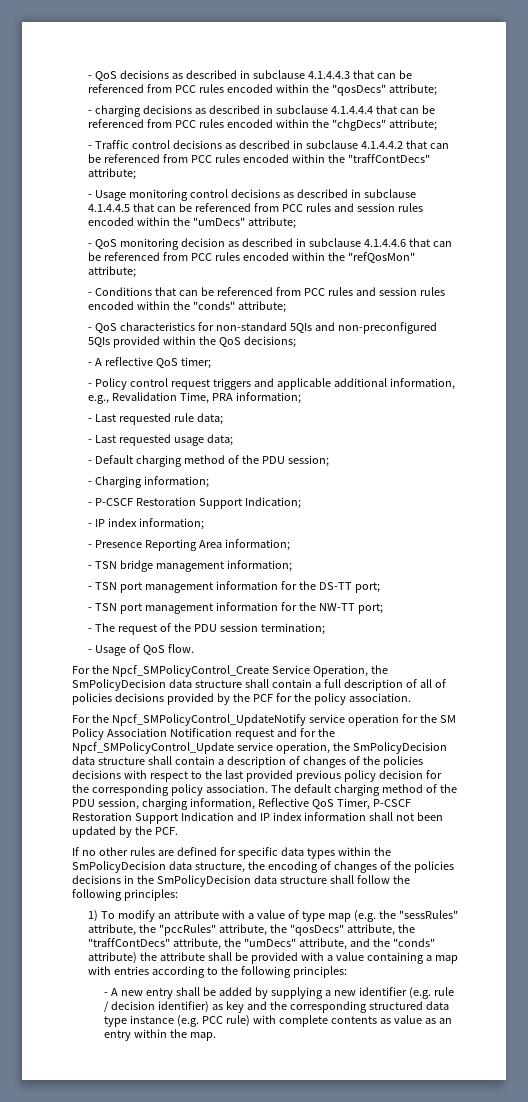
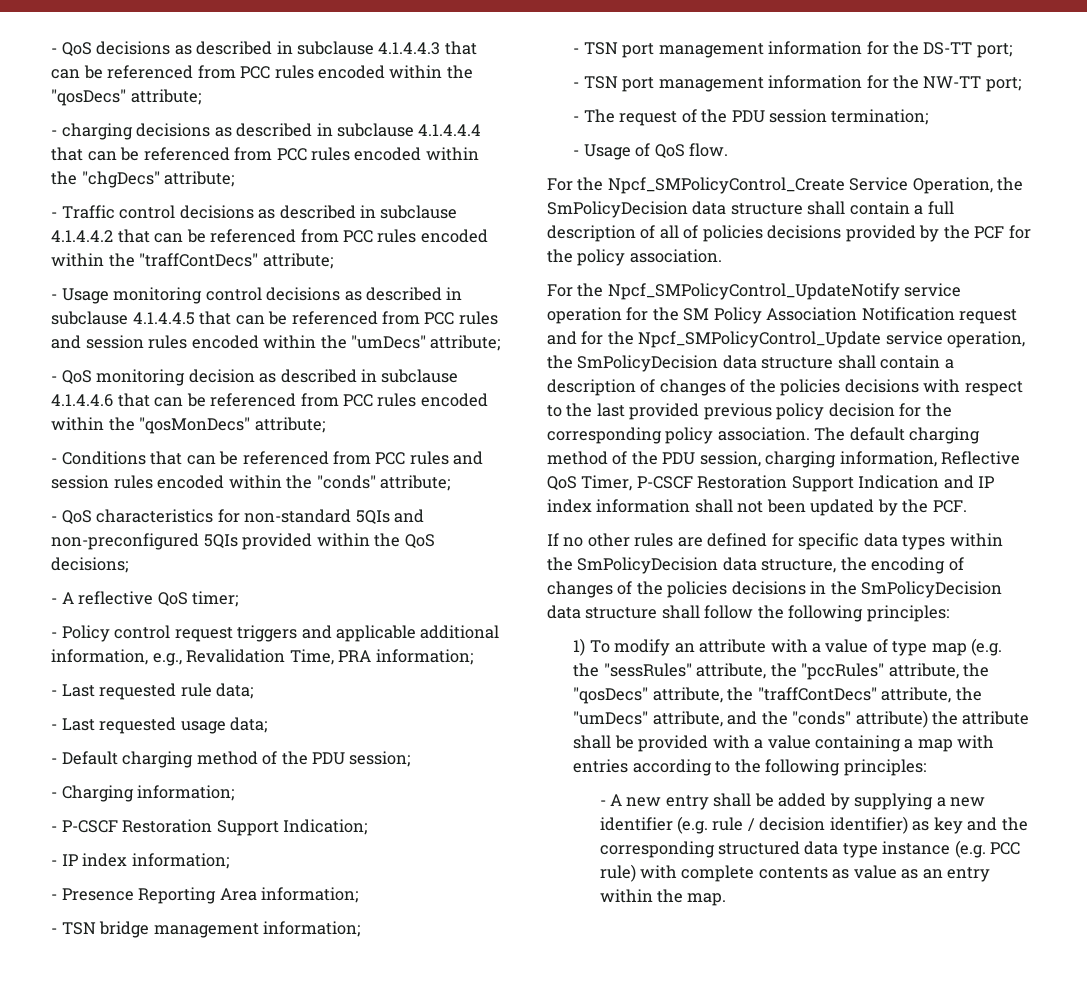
- - QoS monitoring decision as described in subclause 4.1.4.4.6 that can be referenced from PCC rules encoded within the "refQosMon" attribute;
+ - QoS monitoring decision as described in subclause 4.1.4.4.6 that can be referenced from PCC rules encoded within the "qosMonDecs" attribute;

